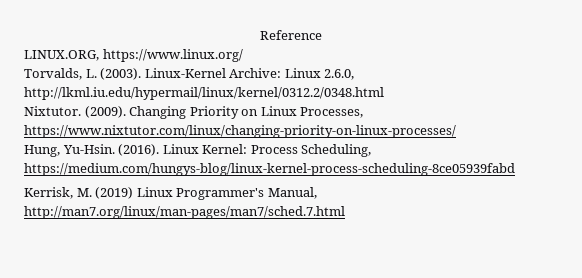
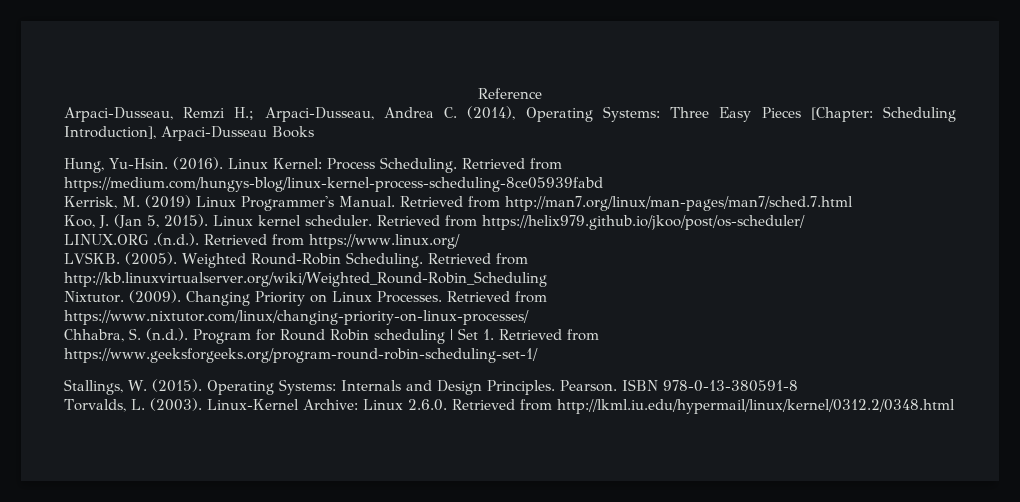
- LINUX.ORG, https://www.linux.org/
+ Arpaci-Dusseau, Remzi H.; Arpaci-Dusseau, Andrea C. (2014), Operating Systems: Three Easy Pieces [Chapter: Scheduling Introduction], Arpaci-Dusseau Books
+ Hung, Yu-Hsin. (2016). Linux Kernel: Process Scheduling. Retrieved from https://medium.com/hungys-blog/linux-kernel-process-scheduling-8ce05939fabd
+ Kerrisk, M. (2019) Linux Programmer's Manual. Retrieved from http://man7.org/linux/man-pages/man7/sched.7.html
+ Koo, J. (Jan 5, 2015). Linux kernel scheduler. Retrieved from https://helix979.github.io/jkoo/post/os-scheduler/
+ LINUX.ORG .(n.d.). Retrieved from https://www.linux.org/
+ LVSKB. (2005). Weighted Round-Robin Scheduling. Retrieved from http://kb.linuxvirtualserver.org/wiki/Weighted_Round-Robin_Scheduling
+ Nixtutor. (2009). Changing Priority on Linux Processes. Retrieved from https://www.nixtutor.com/linux/changing-priority-on-linux-processes/
+ Chhabra, S. (n.d.). Program for Round Robin scheduling | Set 1. Retrieved from https://www.geeksforgeeks.org/program-round-robin-scheduling-set-1/
+ Stallings, W. (2015). Operating Systems: Internals and Design Principles. Pearson. ISBN 978-0-13-380591-8
- Linux-Kernel Archive: Linux 2.6.0, http://lkml.iu.edu/hypermail/linux/kernel/0312.2/0348.html
- Nixtutor. (2009). Changing Priority on Linux Processes, https://www.nixtutor.com/linux/changing-priority-on-linux-processes/
- Hung, Yu-Hsin. (2016). Linux Kernel: Process Scheduling, https://medium.com/hungys-blog/linux-kernel-process-scheduling-8ce05939fabd
- Kerrisk, M. (2019) Linux Programmer's Manual, http://man7.org/linux/man-pages/man7/sched.7.html
+ Linux-Kernel Archive: Linux 2.6.0. Retrieved from http://lkml.iu.edu/hypermail/linux/kernel/0312.2/0348.html

